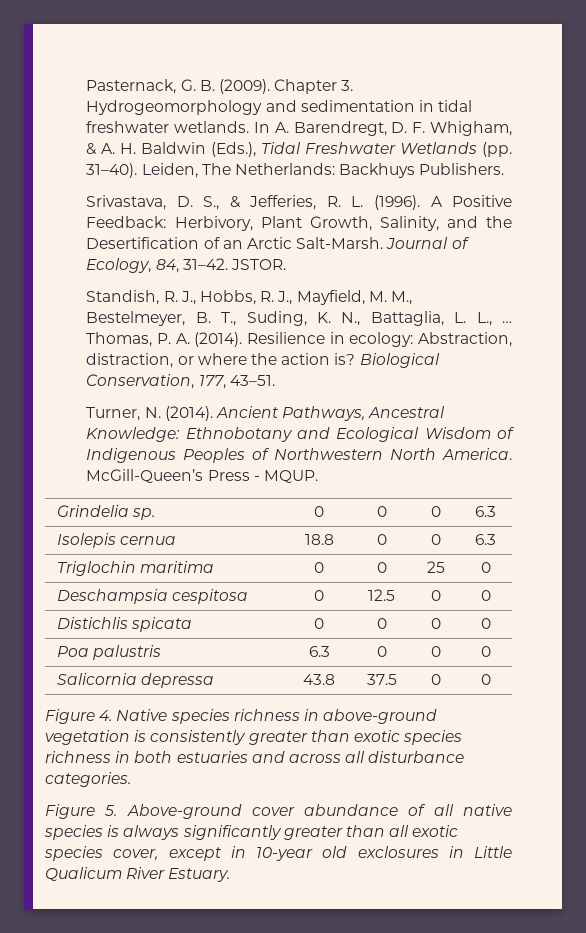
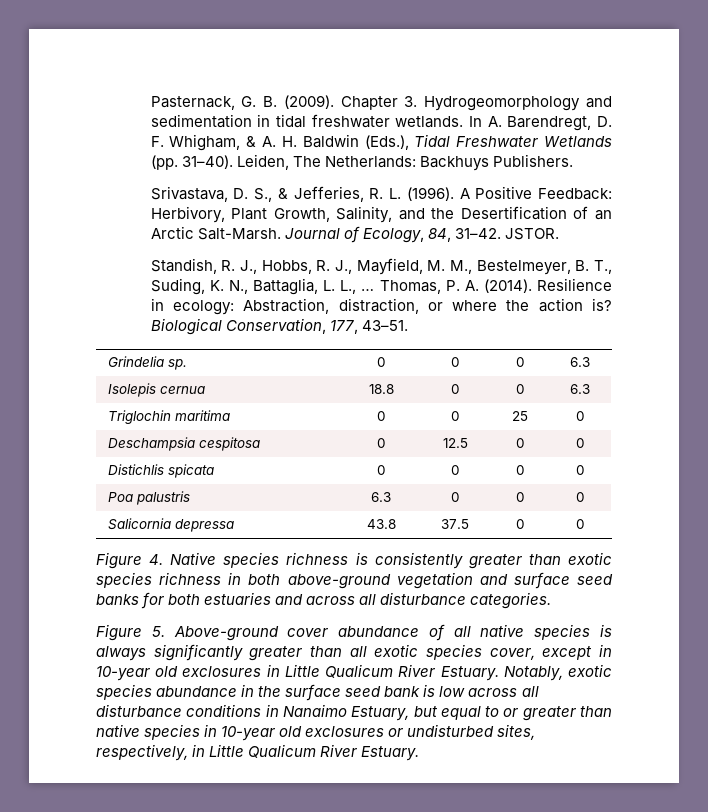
- Turner, N. (2014). Ancient Pathways, Ancestral Knowledge: Ethnobotany and Ecological Wisdom of Indigenous Peoples of Northwestern North America. McGill-Queen’s Press - MQUP.
- Figure 4. Native species richness in above-ground vegetation is consistently greater than exotic species richness in both estuaries and across all disturbance categories.
+ Figure 4. Native species richness is consistently greater than exotic species richness in both above-ground vegetation and surface seed banks for both estuaries and across all disturbance categories.
+ Notably, exotic species abundance in the surface seed bank is low across all disturbance conditions in Nanaimo Estuary, but equal to or greater than native species in 10-year old exclosures or undisturbed sites, respectively, in Little Qualicum River Estuary.

